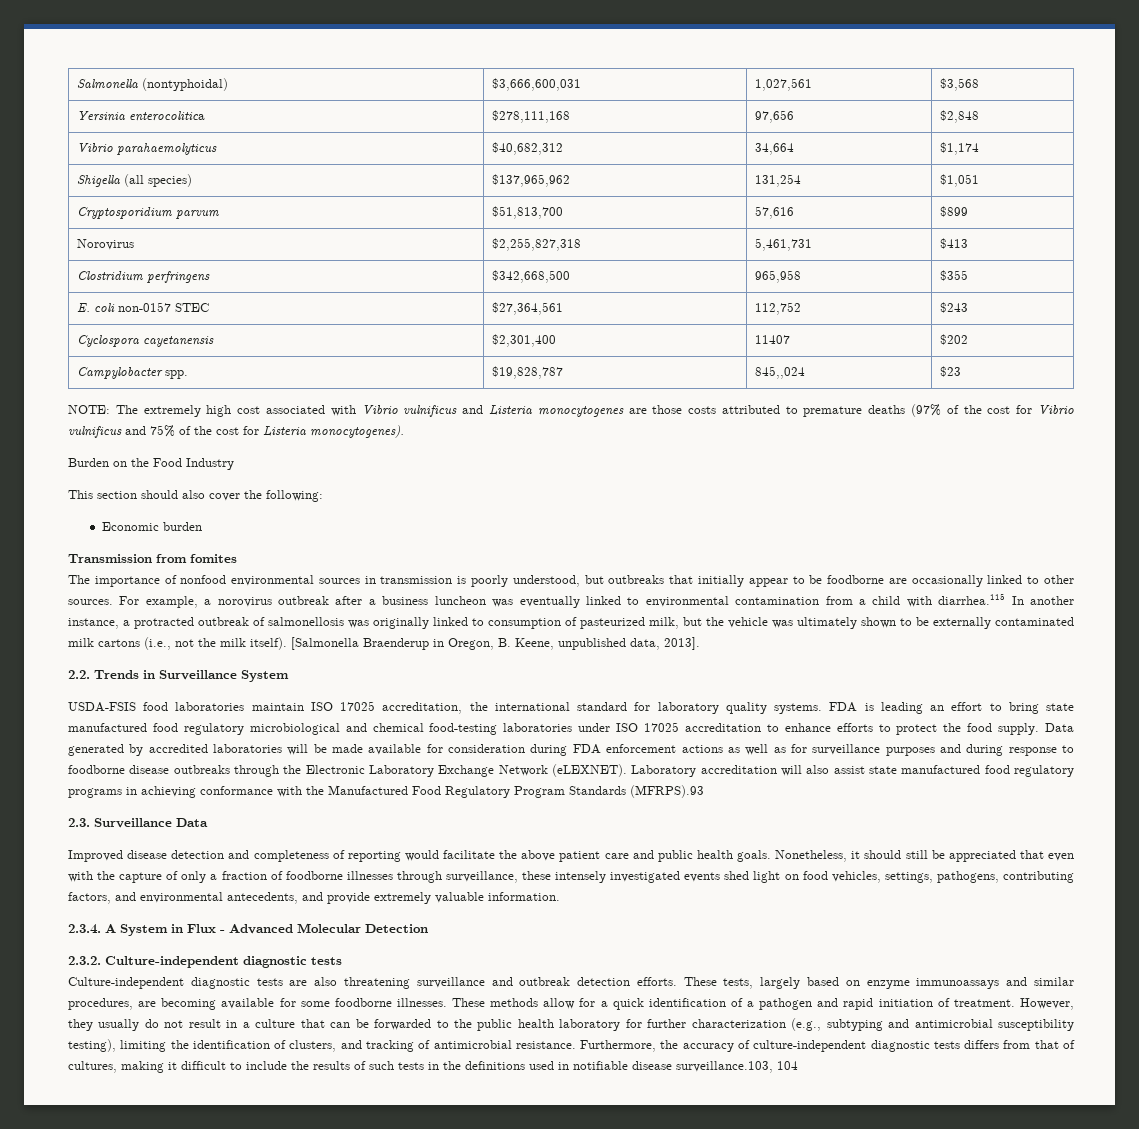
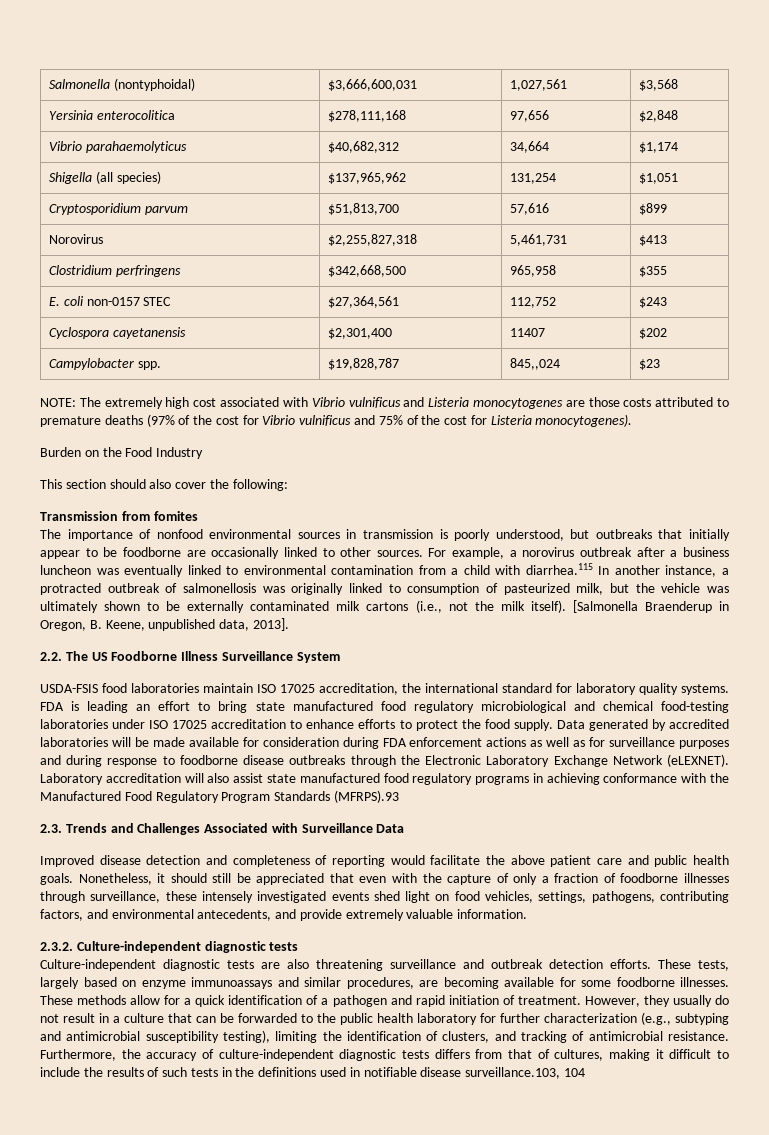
- Economic burden
- 2.2. Trends in Surveillance System
+ 2.2. The US Foodborne Illness Surveillance System
- 2.3. Surveillance Data
+ 2.3. Trends and Challenges Associated with Surveillance Data
- 2.3.4. A System in Flux - Advanced Molecular Detection

